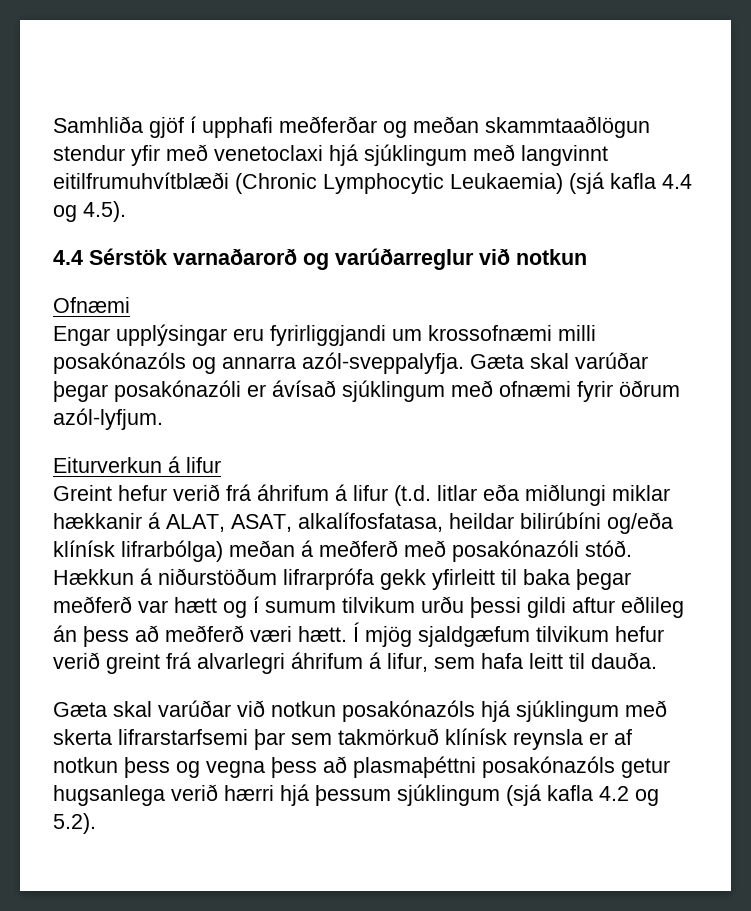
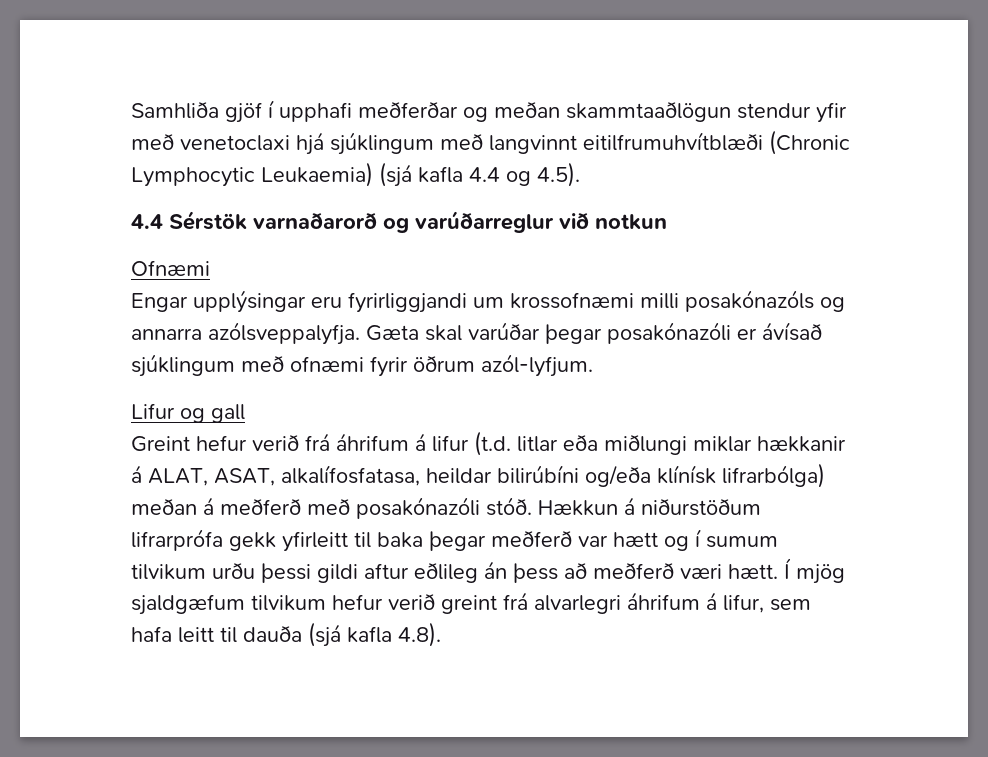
- Engar upplýsingar eru fyrirliggjandi um krossofnæmi milli posakónazóls og annarra azól-sveppalyfja.
+ Engar upplýsingar eru fyrirliggjandi um krossofnæmi milli posakónazóls og annarra azólsveppalyfja.
- Eiturverkun á lifur
+ Lifur og gall
- Í mjög sjaldgæfum tilvikum hefur verið greint frá alvarlegri áhrifum á lifur, sem hafa leitt til dauða.
- Gæta skal varúðar við notkun posakónazóls hjá sjúklingum með skerta lifrarstarfsemi þar sem takmörkuð klínísk reynsla er af notkun þess og vegna þess að plasmaþéttni posakónazóls getur hugsanlega verið hærri hjá þessum sjúklingum (sjá kafla 4.2 og 5.2).
+ Í mjög sjaldgæfum tilvikum hefur verið greint frá alvarlegri áhrifum á lifur, sem hafa leitt til dauða (sjá kafla 4.8).

